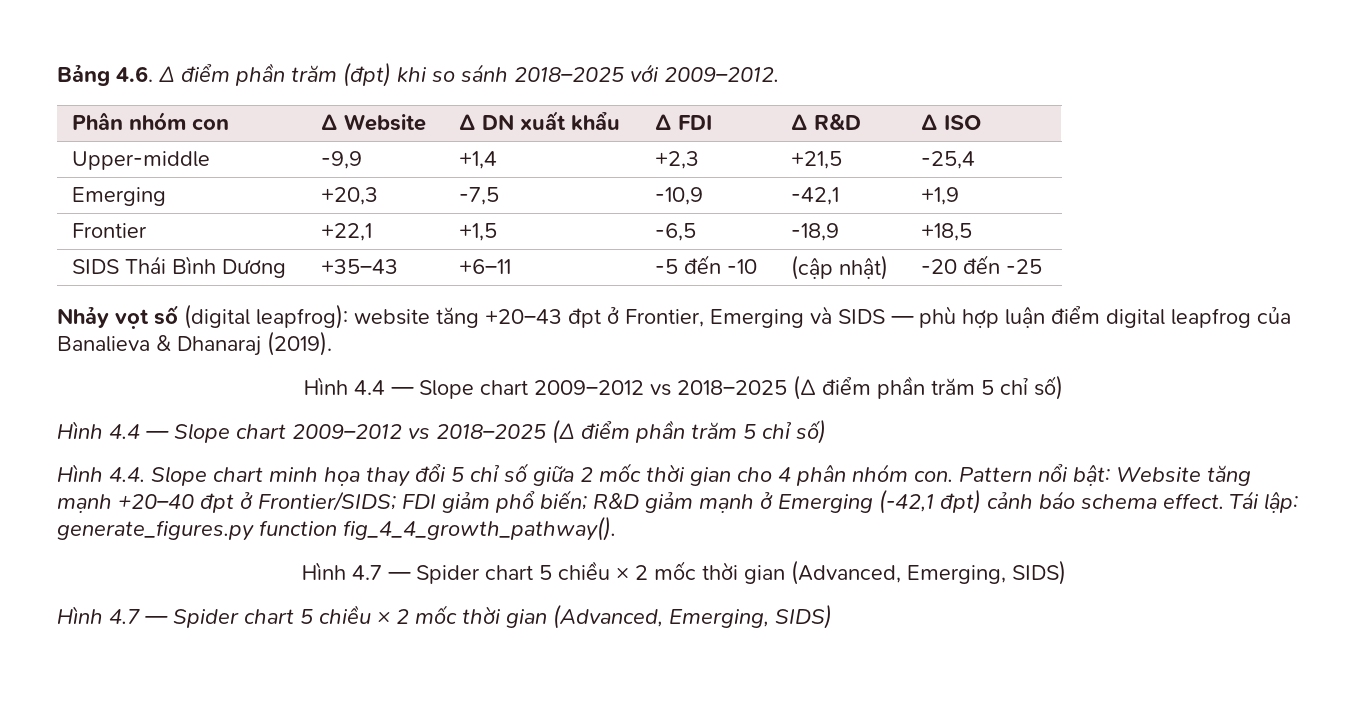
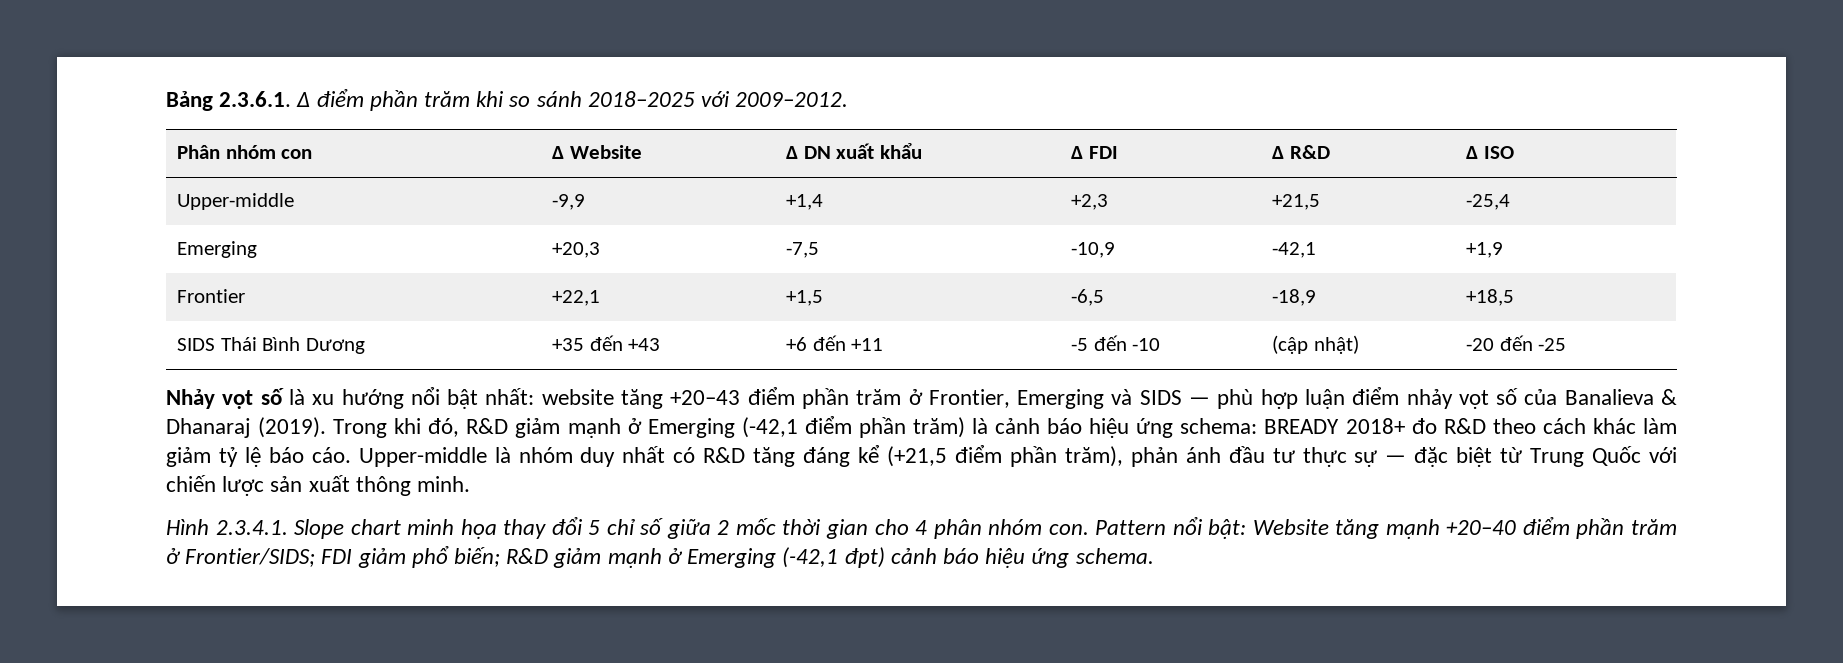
- Bảng 4.6. Δ điểm phần trăm (đpt) khi so sánh 2018–2025 với 2009–2012.
+ Bảng 2.3.6.1. Δ điểm phần trăm khi so sánh 2018–2025 với 2009–2012.
- SIDS Thái Bình Dương | +35–43 | +6–11 | -5 đến -10 | (cập nhật) | -20 đến -25
+ SIDS Thái Bình Dương | +35 đến +43 | +6 đến +11 | -5 đến -10 | (cập nhật) | -20 đến -25
- Nhảy vọt số (digital leapfrog): website tăng +20–43 đpt ở Frontier, Emerging và SIDS — phù hợp luận điểm digital leapfrog của Banalieva & Dhanaraj (2019).
- Hình 4.4 — Slope chart 2009–2012 vs 2018–2025 (Δ điểm phần trăm 5 chỉ số)
- Hình 4.4 — Slope chart 2009–2012 vs 2018–2025 (Δ điểm phần trăm 5 chỉ số)
- Hình 4.4. Slope chart minh họa thay đổi 5 chỉ số giữa 2 mốc thời gian cho 4 phân nhóm con.
+ Nhảy vọt số là xu hướng nổi bật nhất: website tăng +20–43 điểm phần trăm ở Frontier, Emerging và SIDS — phù hợp luận điểm nhảy vọt số của Banalieva & Dhanaraj (2019). Trong khi đó, R&D giảm mạnh ở Emerging (-42,1 điểm phần trăm) là cảnh báo hiệu ứng schema: BREADY 2018+ đo R&D theo cách khác làm giảm tỷ lệ báo cáo. Upper-middle là nhóm duy nhất có R&D tăng đáng kể (+21,5 điểm phần trăm), phản ánh đầu tư thực sự — đặc biệt từ Trung Quốc với chiến lược sản xuất thông minh.
+ Hình 2.3.4.1. Slope chart minh họa thay đổi 5 chỉ số giữa 2 mốc thời gian cho 4 phân nhóm con.
- Pattern nổi bật: Website tăng mạnh +20–40 đpt ở Frontier/SIDS; FDI giảm phổ biến; R&D giảm mạnh ở Emerging (-42,1 đpt) cảnh báo schema effect. Tái lập: generate_figures.py function fig_4_4_growth_pathway().
- Hình 4.7 — Spider chart 5 chiều × 2 mốc thời gian (Advanced, Emerging, SIDS)
- Hình 4.7 — Spider chart 5 chiều × 2 mốc thời gian (Advanced, Emerging, SIDS)
+ Pattern nổi bật: Website tăng mạnh +20–40 điểm phần trăm ở Frontier/SIDS; FDI giảm phổ biến; R&D giảm mạnh ở Emerging (-42,1 đpt) cảnh báo hiệu ứng schema.

